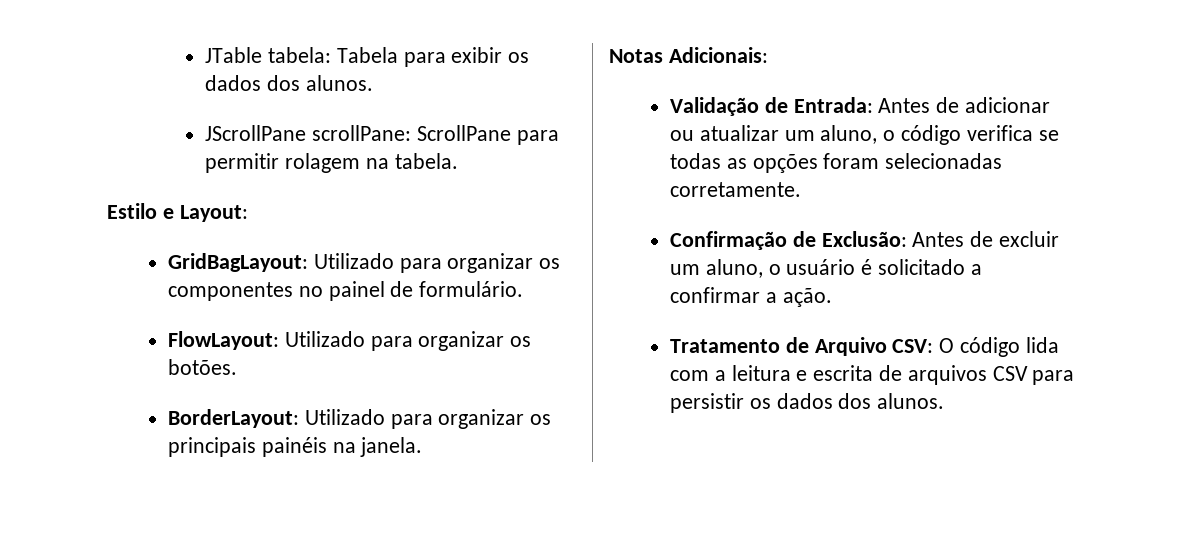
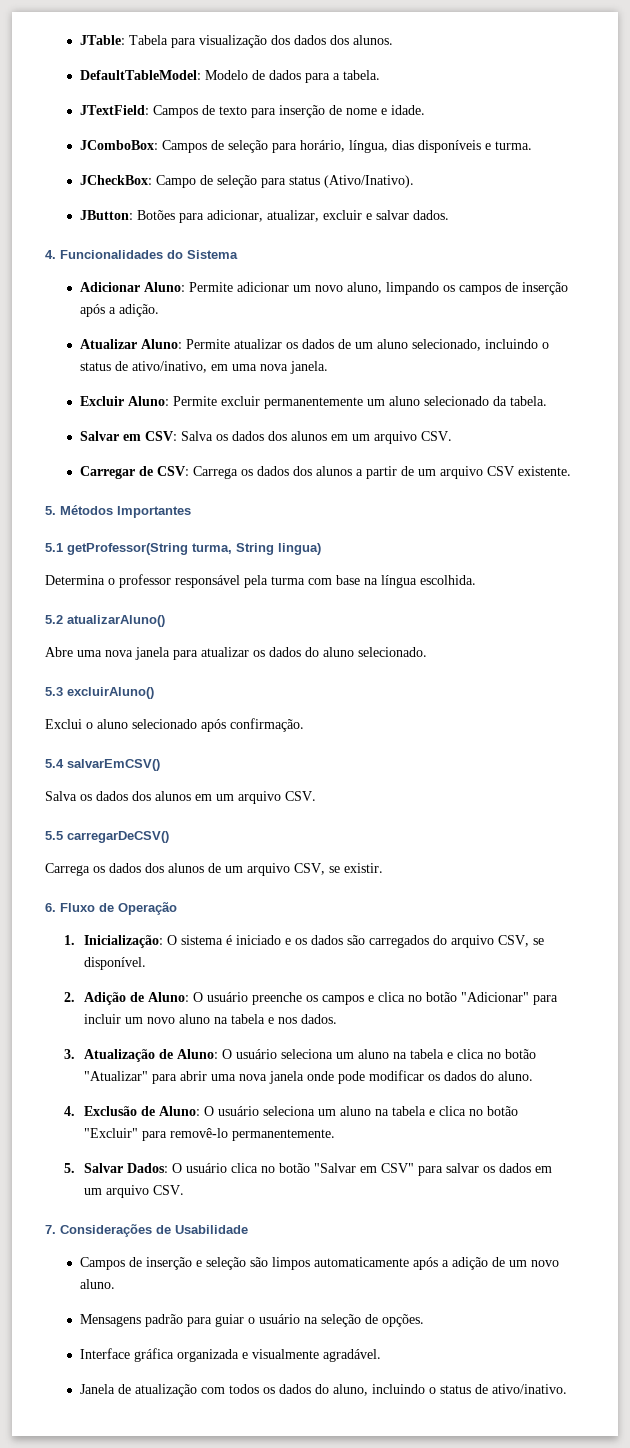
- JTable tabela: Tabela para exibir os dados dos alunos.
- JScrollPane scrollPane: ScrollPane para permitir rolagem na tabela.
- Estilo e Layout:
- GridBagLayout: Utilizado para organizar os componentes no painel de formulário.
- FlowLayout: Utilizado para organizar os botões.
- BorderLayout: Utilizado para organizar os principais painéis na janela.
- Notas Adicionais:
- Validação de Entrada: Antes de adicionar ou atualizar um aluno, o código verifica se todas as opções foram selecionadas corretamente.
- Confirmação de Exclusão: Antes de excluir um aluno, o usuário é solicitado a confirmar a ação.
- Tratamento de Arquivo CSV: O código lida com a leitura e escrita de arquivos CSV para persistir os dados dos alunos.
+ JTable: Tabela para visualização dos dados dos alunos.
+ DefaultTableModel: Modelo de dados para a tabela.
+ JTextField: Campos de texto para inserção de nome e idade.
+ JComboBox: Campos de seleção para horário, língua, dias disponíveis e turma.
+ JCheckBox: Campo de seleção para status (Ativo/Inativo).
+ JButton: Botões para adicionar, atualizar, excluir e salvar dados.
+ 4. Funcionalidades do Sistema
+ Adicionar Aluno: Permite adicionar um novo aluno, limpando os campos de inserção após a adição.
+ Atualizar Aluno: Permite atualizar os dados de um aluno selecionado, incluindo o status de ativo/inativo, em uma nova janela.
+ Excluir Aluno: Permite excluir permanentemente um aluno selecionado da tabela.
+ Salvar em CSV: Salva os dados dos alunos em um arquivo CSV.
+ Carregar de CSV: Carrega os dados dos alunos a partir de um arquivo CSV existente.
+ 5. Métodos Importantes
+ 5.1 getProfessor(String turma, String lingua)
+ Determina o professor responsável pela turma com base na língua escolhida.
+ 5.2 atualizarAluno()
+ Abre uma nova janela para atualizar os dados do aluno selecionado.
+ 5.3 excluirAluno()
+ Exclui o aluno selecionado após confirmação.
+ 5.4 salvarEmCSV()
+ Salva os dados dos alunos em um arquivo CSV.
+ 5.5 carregarDeCSV()
+ Carrega os dados dos alunos de um arquivo CSV, se existir.
+ 6. Fluxo de Operação
+ 1. Inicialização: O sistema é iniciado e os dados são carregados do arquivo CSV, se disponível.
+ 2. Adição de Aluno: O usuário preenche os campos e clica no botão "Adicionar" para incluir um novo aluno na tabela e nos dados.
+ 3. Atualização de Aluno: O usuário seleciona um aluno na tabela e clica no botão "Atualizar" para abrir uma nova janela onde pode modificar os dados do aluno.
+ 4. Exclusão de Aluno: O usuário seleciona um aluno na tabela e clica no botão "Excluir" para removê-lo permanentemente.
+ 5. Salvar Dados: O usuário clica no botão "Salvar em CSV" para salvar os dados em um arquivo CSV.
+ 7. Considerações de Usabilidade
+ Campos de inserção e seleção são limpos automaticamente após a adição de um novo aluno.
+ Mensagens padrão para guiar o usuário na seleção de opções.
+ Interface gráfica organizada e visualmente agradável.
+ Janela de atualização com todos os dados do aluno, incluindo o status de ativo/inativo.

